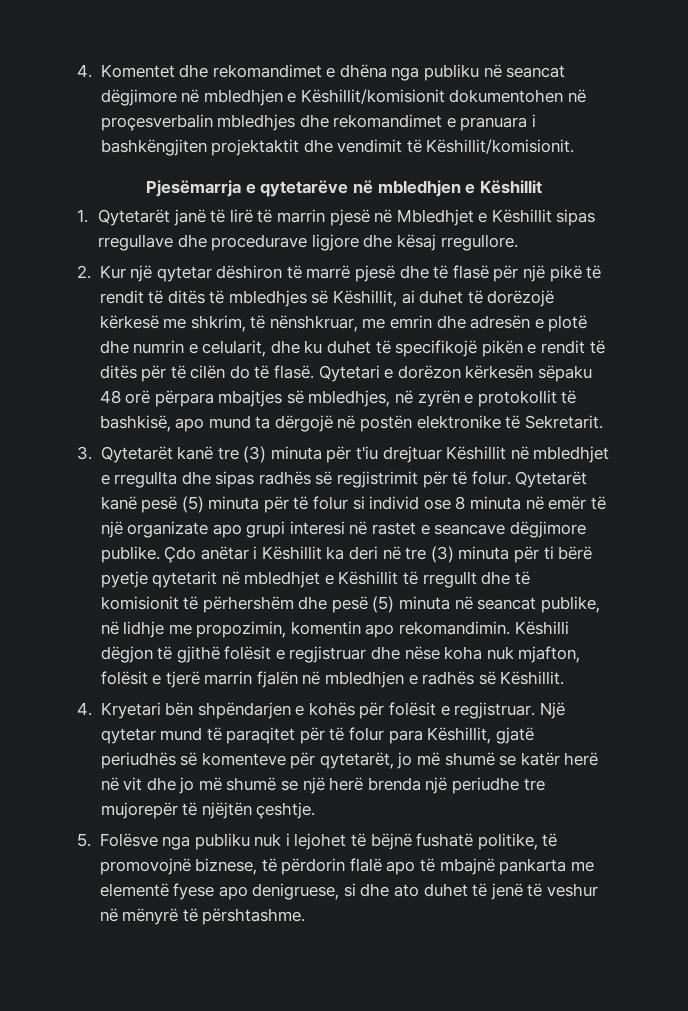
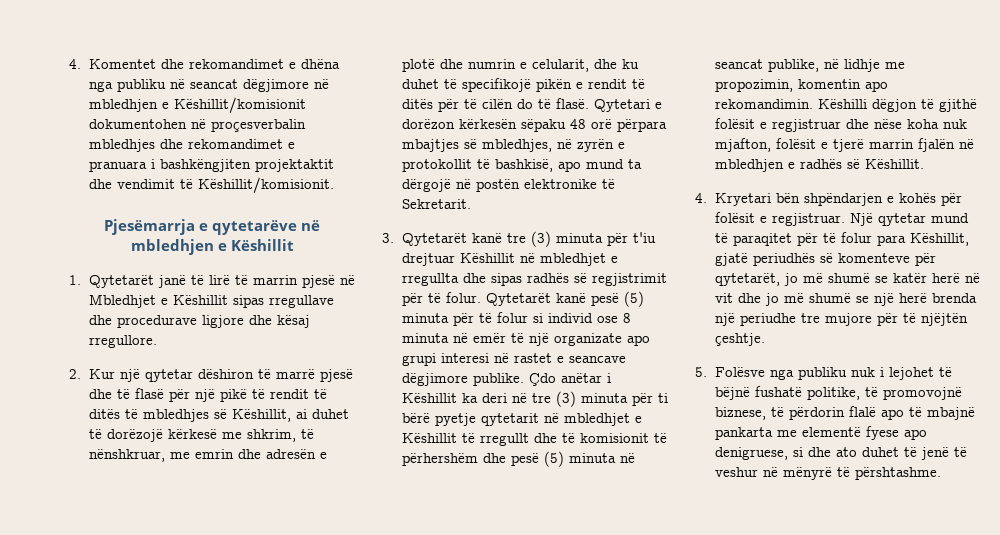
- Një qytetar mund të paraqitet për të folur para Këshillit, gjatë periudhës së komenteve për qytetarët, jo më shumë se katër herë në vit dhe jo më shumë se një herë brenda një periudhe tre mujorepër të njëjtën çeshtje.
+ Një qytetar mund të paraqitet për të folur para Këshillit, gjatë periudhës së komenteve për qytetarët, jo më shumë se katër herë në vit dhe jo më shumë se një herë brenda një periudhe tre mujore për të njëjtën çeshtje.

